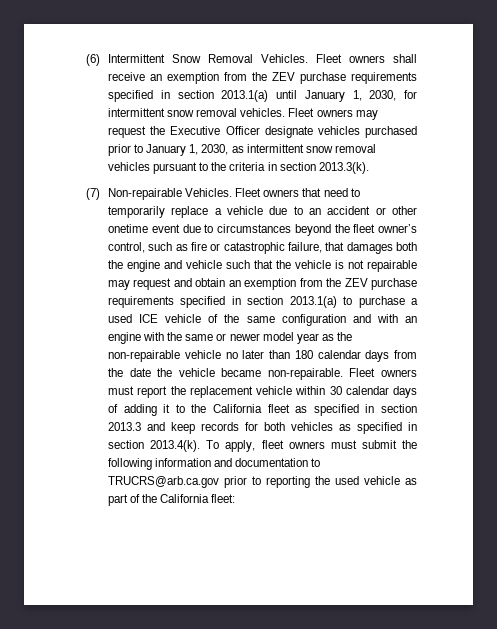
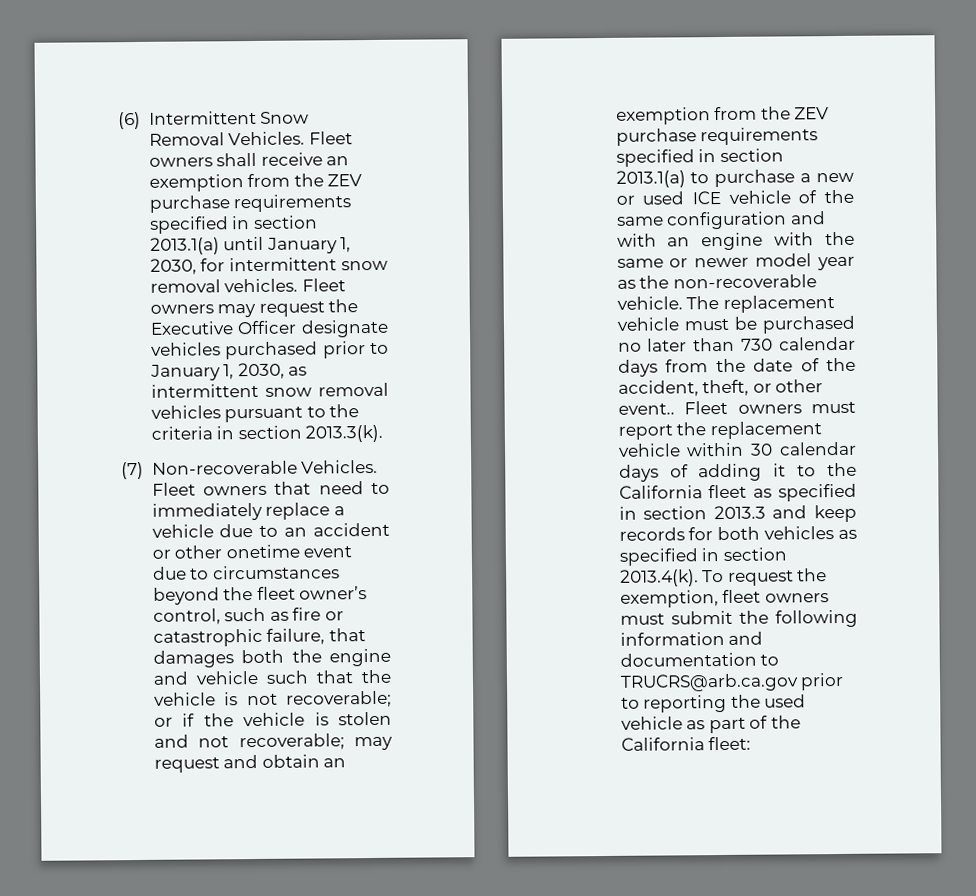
- (7) Non-repairable Vehicles.
+ (7) Non-recoverable Vehicles.
- Fleet owners that need to temporarily replace a vehicle due to an accident or other onetime event due to circumstances beyond the fleet owner’s control, such as fire or catastrophic failure, that damages both the engine and vehicle such that the vehicle is not repairable may request and obtain an exemption from the ZEV purchase requirements specified in section 2013.1(a) to purchase a used ICE vehicle of the same configuration and with an engine with the same or newer model year as the non-repairable vehicle no later than 180 calendar days from the date the vehicle became non-repairable.
+ Fleet owners that need to immediately replace a vehicle due to an accident or other onetime event due to circumstances beyond the fleet owner’s control, such as fire or catastrophic failure, that damages both the engine and vehicle such that the vehicle is not recoverable; or if the vehicle is stolen and not recoverable; may request and obtain an exemption from the ZEV purchase requirements specified in section 2013.1(a) to purchase a new or used ICE vehicle of the same configuration and with an engine with the same or newer model year as the non-recoverable vehicle. The replacement vehicle must be purchased no later than 730 calendar days from the date of the accident, theft, or other event..
- Fleet owners must report the replacement vehicle within 30 calendar days of adding it to the California fleet as specified in section 2013.3 and keep records for both vehicles as specified in section 2013.4(k). To apply, fleet owners must submit the following information and documentation to TRUCRS@arb.ca.gov prior to reporting the used vehicle as part of the California fleet:
+ Fleet owners must report the replacement vehicle within 30 calendar days of adding it to the California fleet as specified in section 2013.3 and keep records for both vehicles as specified in section 2013.4(k). To request the exemption, fleet owners must submit the following information and documentation to TRUCRS@arb.ca.gov prior to reporting the used vehicle as part of the California fleet:

